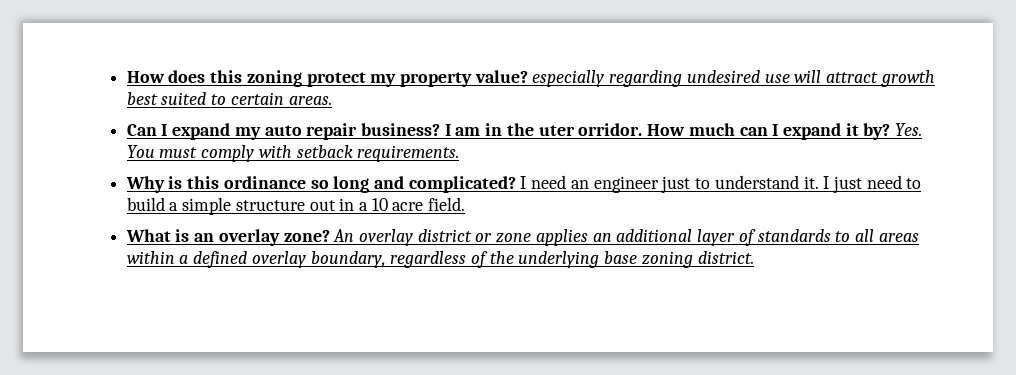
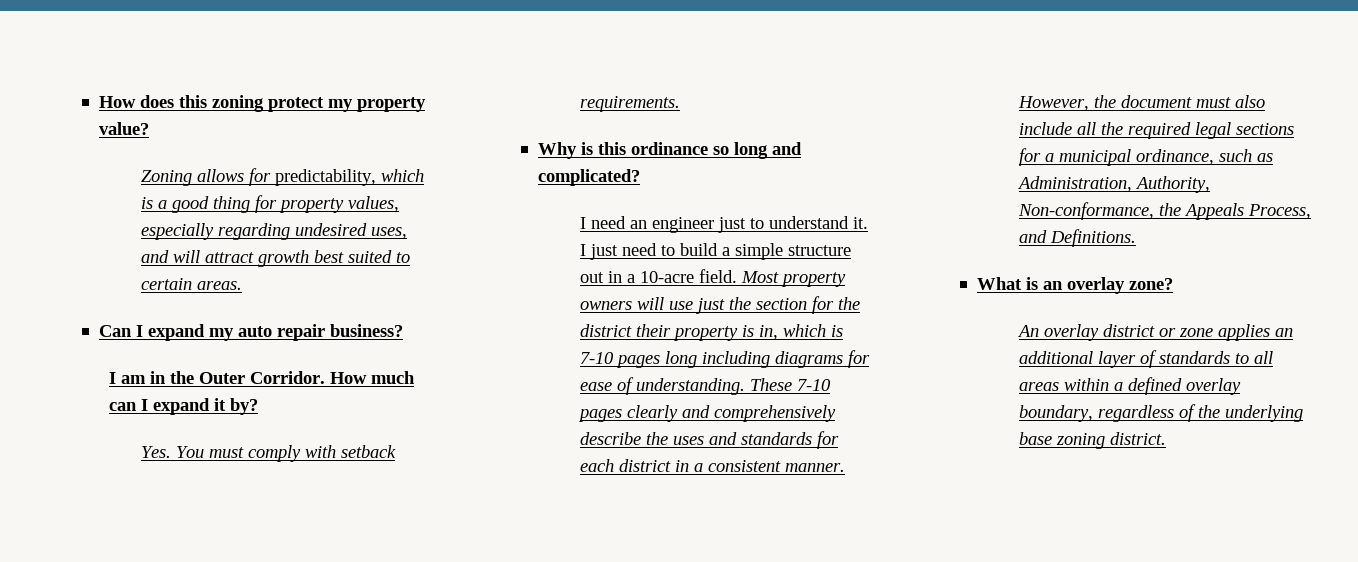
- How does this zoning protect my property value? especially regarding undesired use will attract growth best suited to certain areas.
+ How does this zoning protect my property value?
+ Zoning allows for predictability, which is a good thing for property values, especially regarding undesired uses, and will attract growth best suited to certain areas.
- Can I expand my auto repair business? I am in the uter orridor.
+ Can I expand my auto repair business?
+ I am in the Outer Corridor.
- How much can I expand it by? Yes. You must comply with setback requirements.
+ How much can I expand it by?
+ Yes. You must comply with setback requirements.
- Why is this ordinance so long and complicated? I need an engineer just to understand it.
+ Why is this ordinance so long and complicated?
+ I need an engineer just to understand it.
- I just need to build a simple structure out in a 10 acre field.
+ I just need to build a simple structure out in a 10-acre field. Most property owners will use just the section for the district their property is in, which is 7-10 pages long including diagrams for ease of understanding. These 7-10 pages clearly and comprehensively describe the uses and standards for each district in a consistent manner. However, the document must also include all the required legal sections for a municipal ordinance, such as Administration, Authority, Non-conformance, the Appeals Process, and Definitions.
- What is an overlay zone? An overlay district or zone applies an additional layer of standards to all areas within a defined overlay boundary, regardless of the underlying base zoning district.
+ What is an overlay zone?
+ An overlay district or zone applies an additional layer of standards to all areas within a defined overlay boundary, regardless of the underlying base zoning district.

